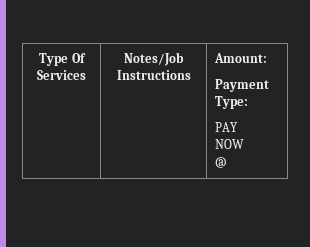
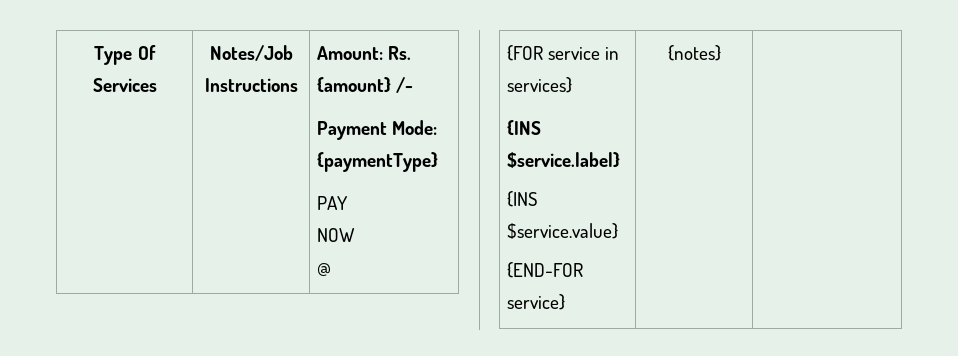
- Type Of Services | Notes/Job Instructions | Amount:
- Payment Type:
+ Type Of Services | Notes/Job Instructions | Amount: Rs. {amount} /-
+ Payment Mode: {paymentType}
+ {FOR service in services}
+ {INS $service.label}
+ {INS $service.value}
+ {END-FOR service} | {notes} |

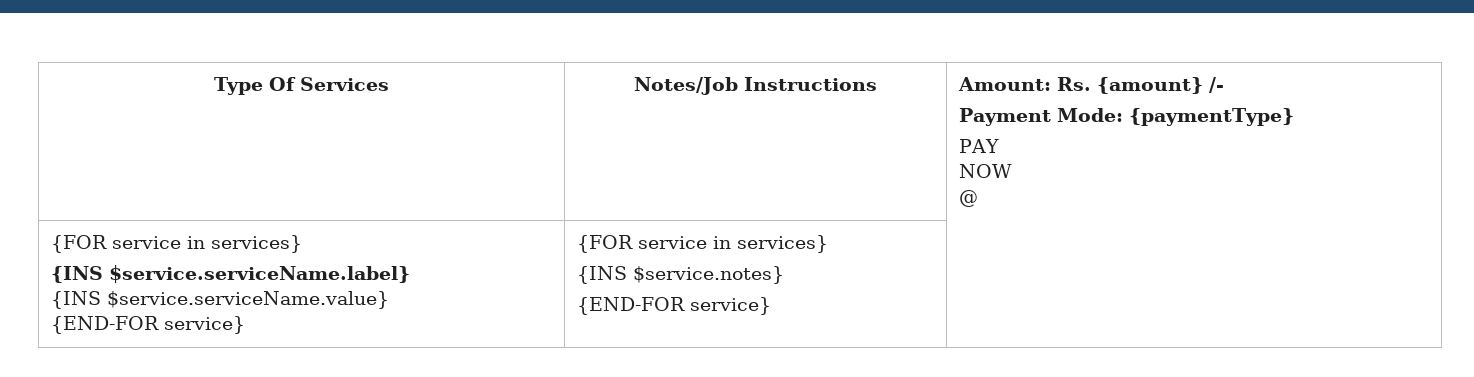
  Type Of Services | Notes/Job Instructions | Amount: Rs. {amount} /-
  Payment Mode: {paymentType}
  PAY
  NOW
  @
  {FOR service in services}
- {INS $service.label}
- {INS $service.value}
- {END-FOR service} | {notes} |
+ {INS $service.serviceName.label}
+ {INS $service.serviceName.value}
+ {END-FOR service} | {FOR service in services}
+ {INS $service.notes}
+ {END-FOR service} |

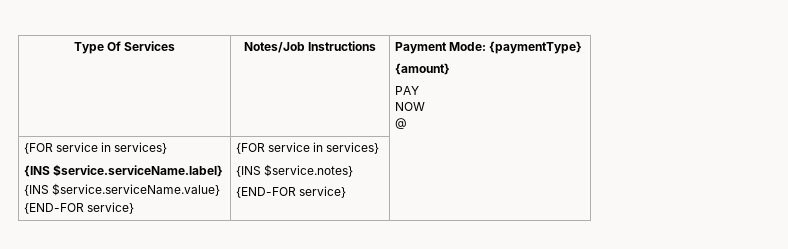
- Type Of Services | Notes/Job Instructions | Amount: Rs. {amount} /-
- Payment Mode: {paymentType}
+ Type Of Services | Notes/Job Instructions | Payment Mode: {paymentType}
+ {amount}

